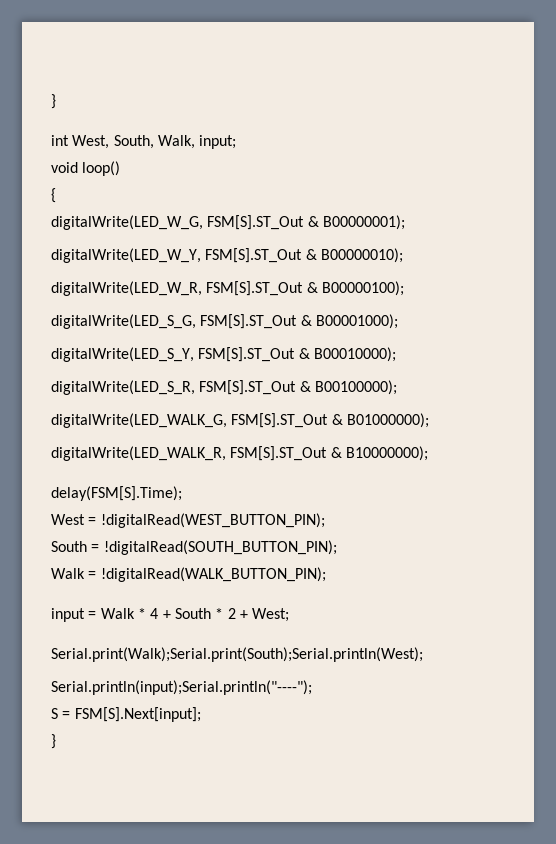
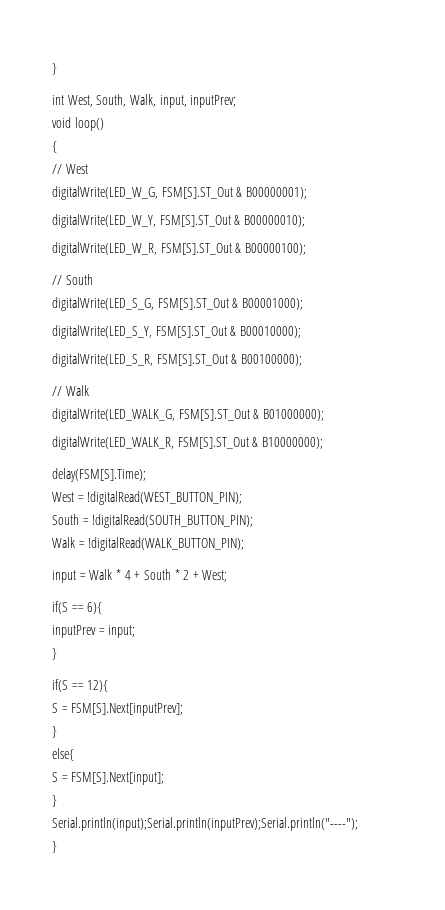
- int West, South, Walk, input;
+ int West, South, Walk, input, inputPrev;
  {
+ // West
  digitalWrite(LED_W_R, FSM[S].ST_Out & B00000100);
+ // South
  digitalWrite(LED_S_R, FSM[S].ST_Out & B00100000);
+ // Walk
- Serial.print(Walk);Serial.print(South);Serial.println(West);
- Serial.println(input);Serial.println("----");
+ if(S == 6){
+ inputPrev = input;
+ }
+ if(S == 12){
+ S = FSM[S].Next[inputPrev];
+ }
+ else{
+ Serial.println(input);Serial.println(inputPrev);Serial.println("----");
+ }

